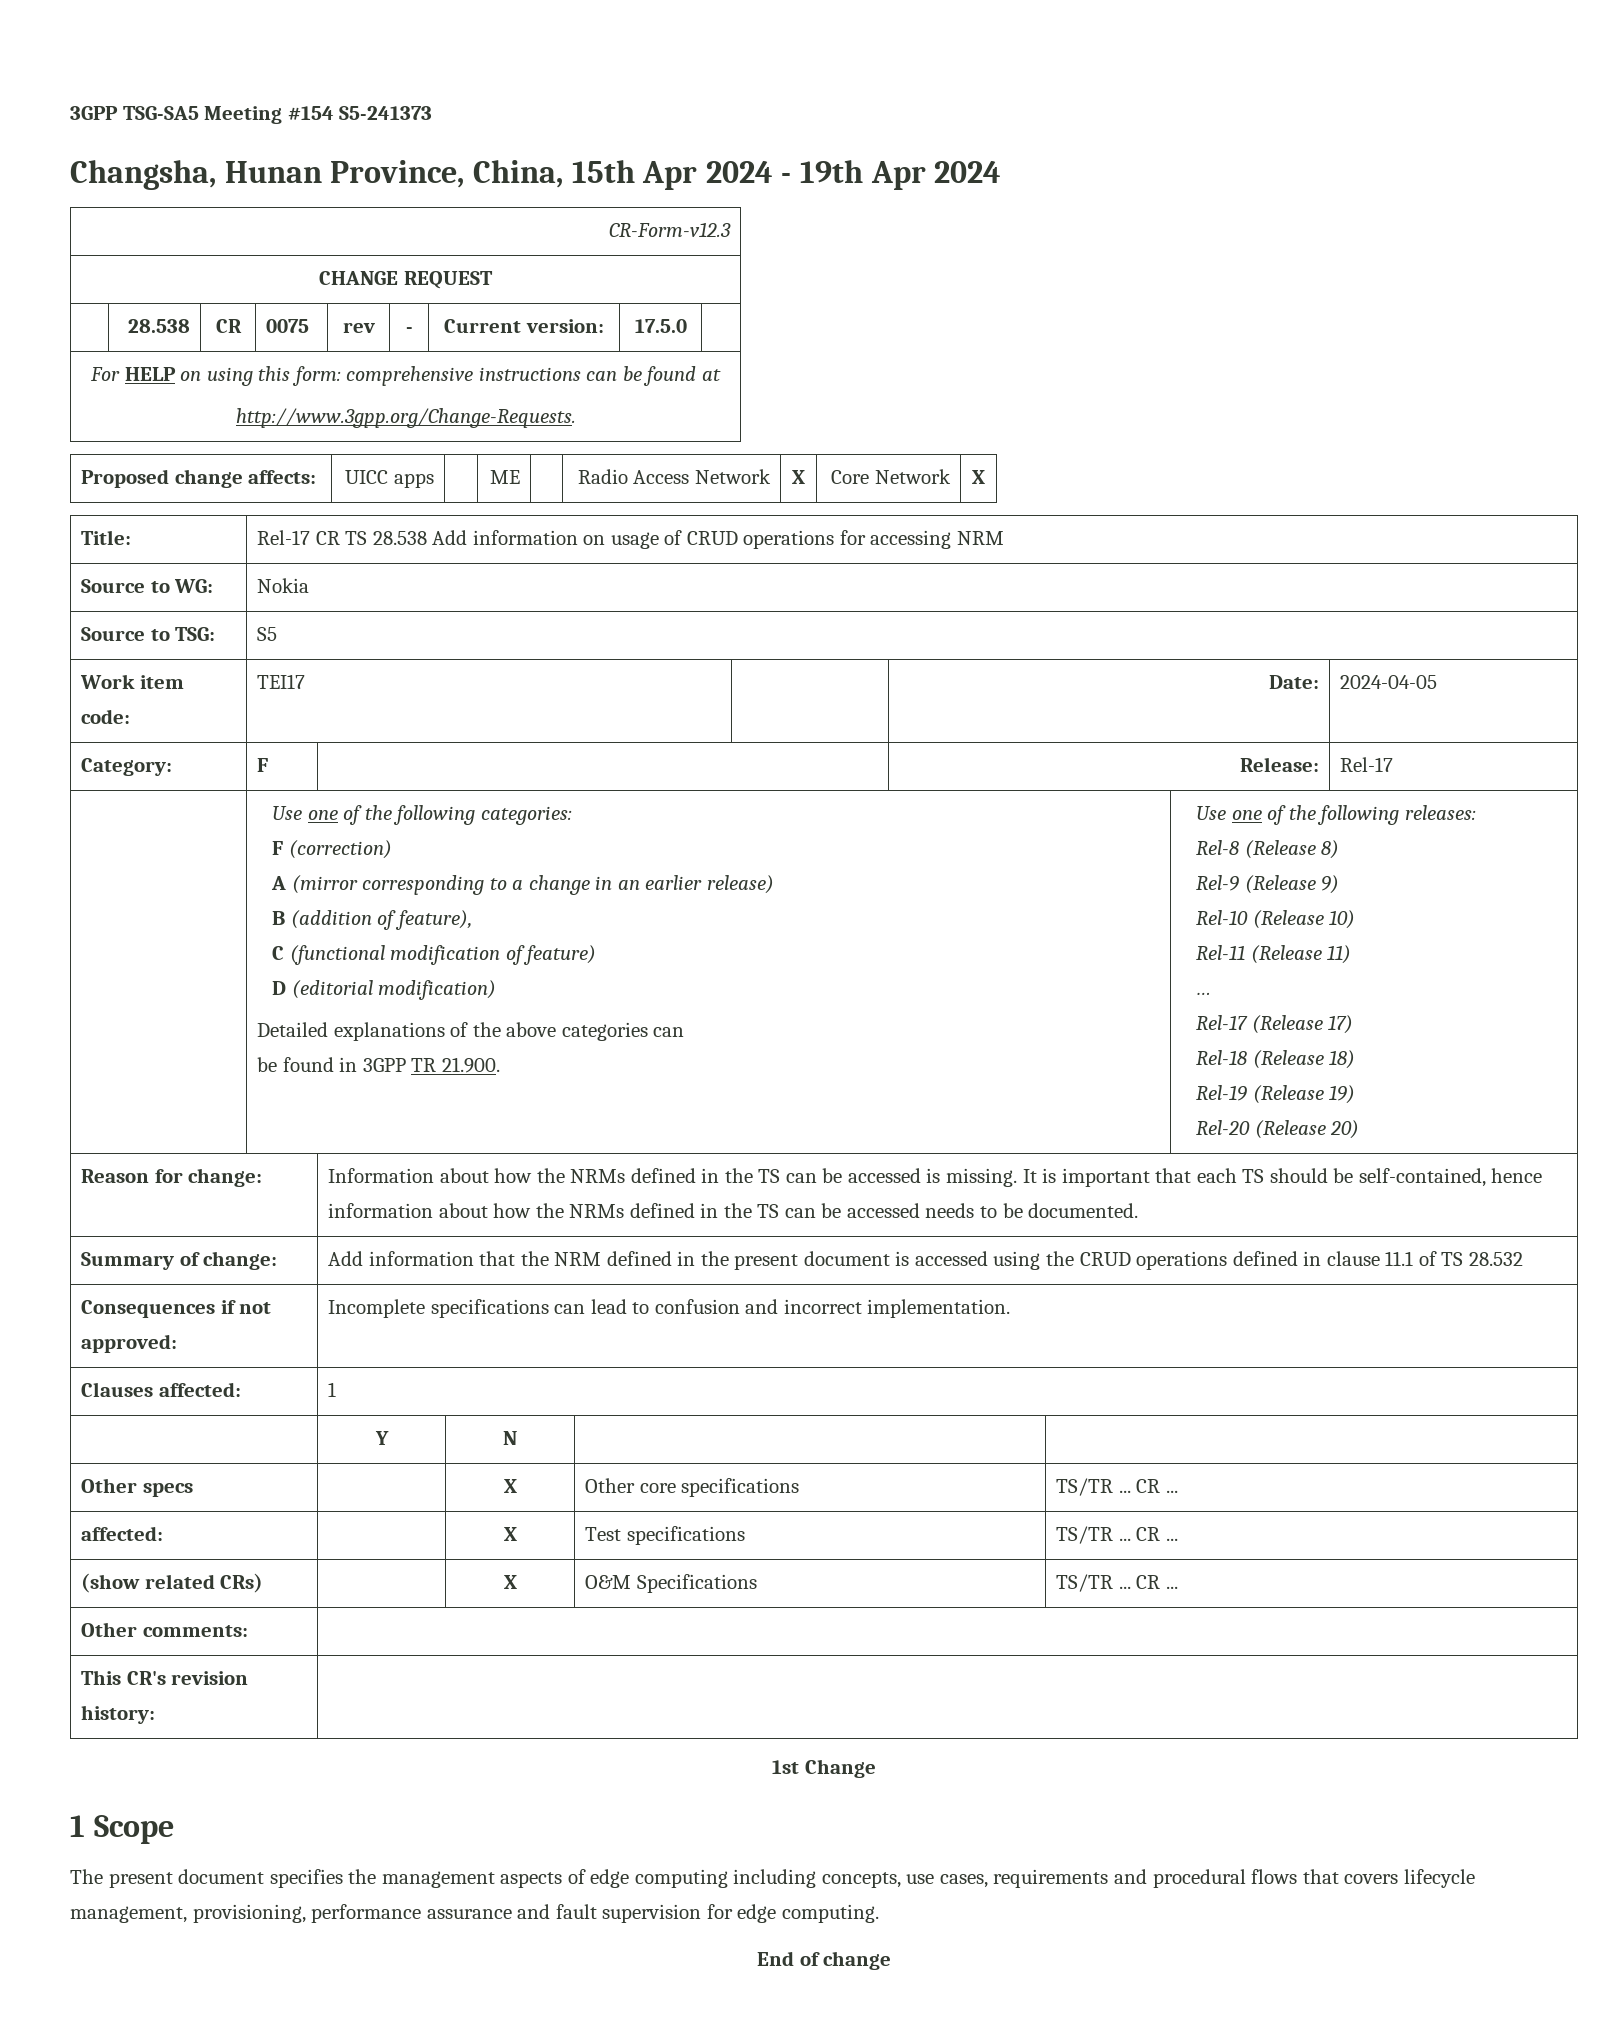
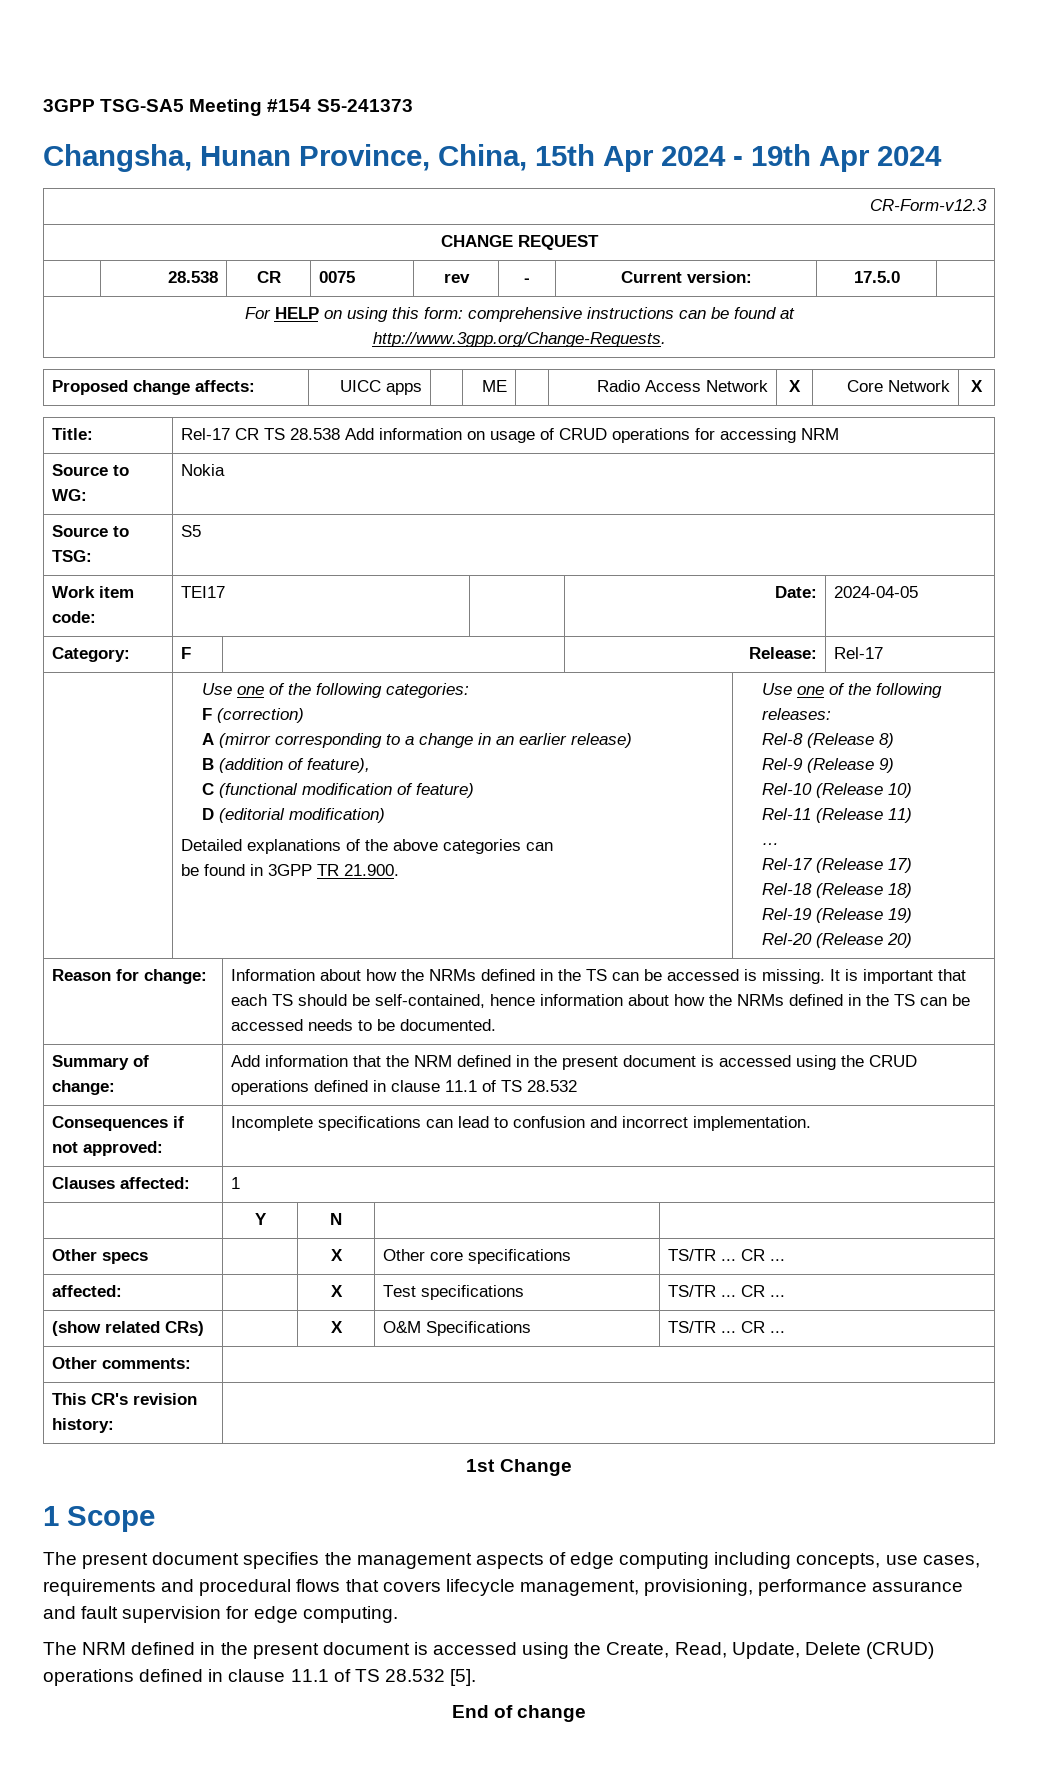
+ The NRM defined in the present document is accessed using the Create, Read, Update, Delete (CRUD) operations defined in clause 11.1 of TS 28.532 [5].

